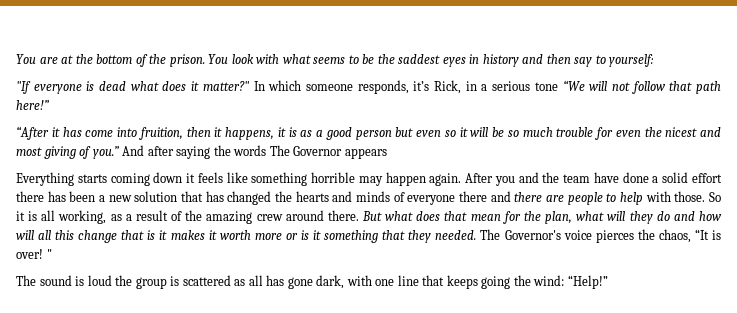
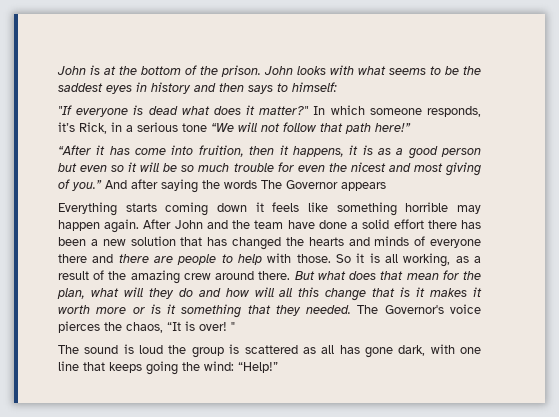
- You are at the bottom of the prison.
+ John is at the bottom of the prison.
- You look with what seems to be the saddest eyes in history and then say to yourself:
+ John looks with what seems to be the saddest eyes in history and then says to himself:
- After you and the team have done a solid effort there has been a new solution that has changed the hearts and minds of everyone there and there are people to help with those.
+ After John and the team have done a solid effort there has been a new solution that has changed the hearts and minds of everyone there and there are people to help with those.

